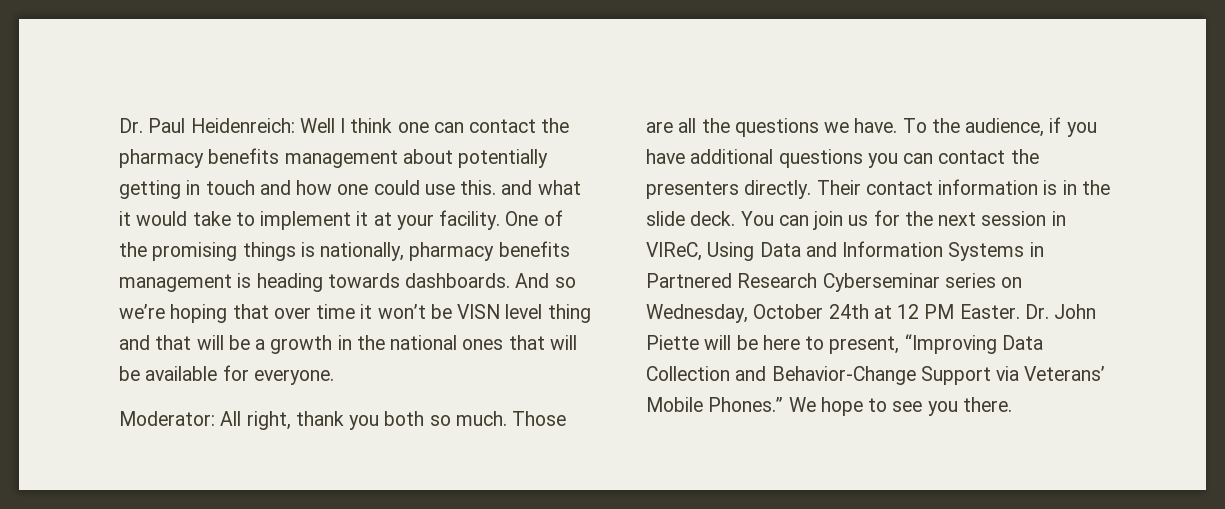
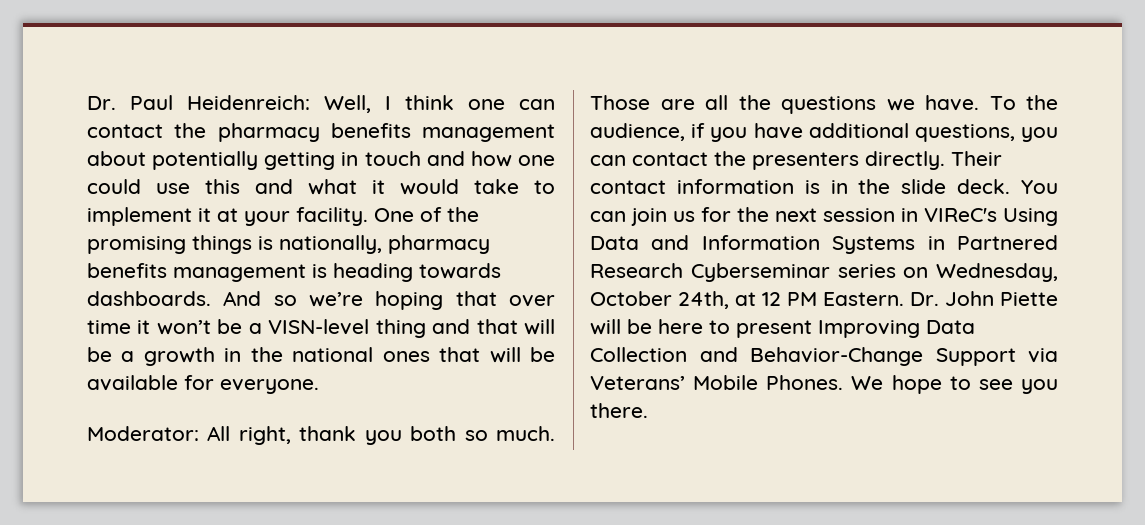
- Dr. Paul Heidenreich: Well I think one can contact the pharmacy benefits management about potentially getting in touch and how one could use this. and what it would take to implement it at your facility.
+ Dr. Paul Heidenreich: Well, I think one can contact the pharmacy benefits management about potentially getting in touch and how one could use this and what it would take to implement it at your facility.
- And so we’re hoping that over time it won’t be VISN level thing and that will be a growth in the national ones that will be available for everyone.
+ And so we’re hoping that over time it won’t be a VISN-level thing and that will be a growth in the national ones that will be available for everyone.
- To the audience, if you have additional questions you can contact the presenters directly.
+ To the audience, if you have additional questions, you can contact the presenters directly.
- You can join us for the next session in VIReC, Using Data and Information Systems in Partnered Research Cyberseminar series on Wednesday, October 24th at 12 PM Easter.
+ You can join us for the next session in VIReC's Using Data and Information Systems in Partnered Research Cyberseminar series on Wednesday, October 24th, at 12 PM Eastern.
- Dr. John Piette will be here to present, “Improving Data Collection and Behavior-Change Support via Veterans’ Mobile Phones.”
+ Dr. John Piette will be here to present Improving Data Collection and Behavior-Change Support via Veterans’ Mobile Phones.

